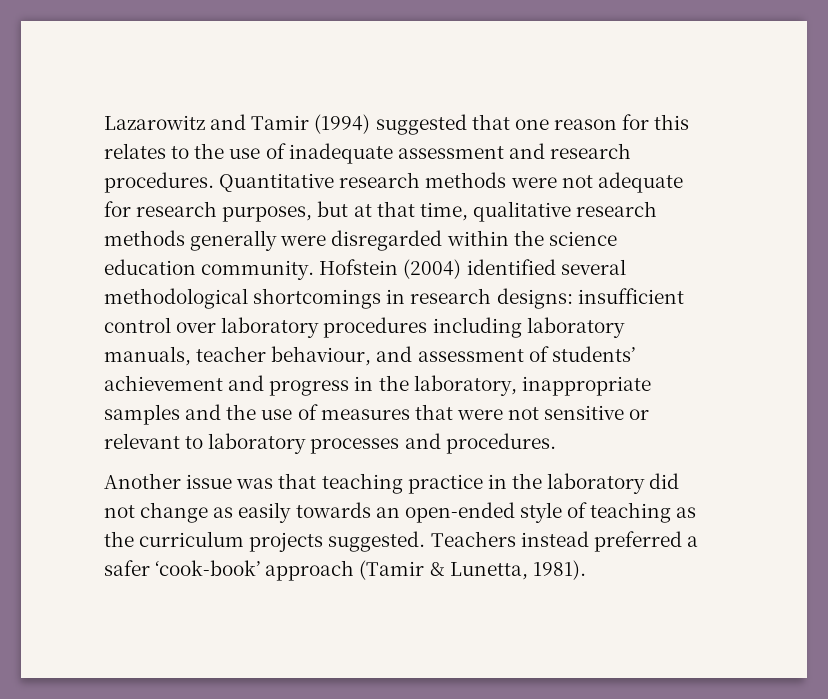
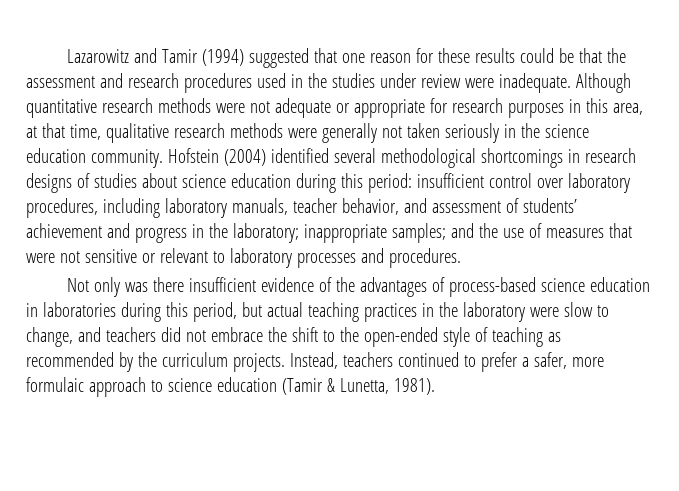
- Lazarowitz and Tamir (1994) suggested that one reason for this relates to the use of inadequate assessment and research procedures. Quantitative research methods were not adequate for research purposes, but at that time, qualitative research methods generally were disregarded within the science education community.
+ Lazarowitz and Tamir (1994) suggested that one reason for these results could be that the assessment and research procedures used in the studies under review were inadequate. Although quantitative research methods were not adequate or appropriate for research purposes in this area, at that time, qualitative research methods were generally not taken seriously in the science education community.
- Hofstein (2004) identified several methodological shortcomings in research designs: insufficient control over laboratory procedures including laboratory manuals, teacher behaviour, and assessment of students’ achievement and progress in the laboratory, inappropriate samples and the use of measures that were not sensitive or relevant to laboratory processes and procedures.
+ Hofstein (2004) identified several methodological shortcomings in research designs of studies about science education during this period: insufficient control over laboratory procedures, including laboratory manuals, teacher behavior, and assessment of students’ achievement and progress in the laboratory; inappropriate samples; and the use of measures that were not sensitive or relevant to laboratory processes and procedures.
- Another issue was that teaching practice in the laboratory did not change as easily towards an open-ended style of teaching as the curriculum projects suggested. Teachers instead preferred a safer ‘cook-book’ approach (Tamir & Lunetta, 1981).
+ Not only was there insufficient evidence of the advantages of process-based science education in laboratories during this period, but actual teaching practices in the laboratory were slow to change, and teachers did not embrace the shift to the open-ended style of teaching as recommended by the curriculum projects. Instead, teachers continued to prefer a safer, more formulaic approach to science education (Tamir & Lunetta, 1981).

